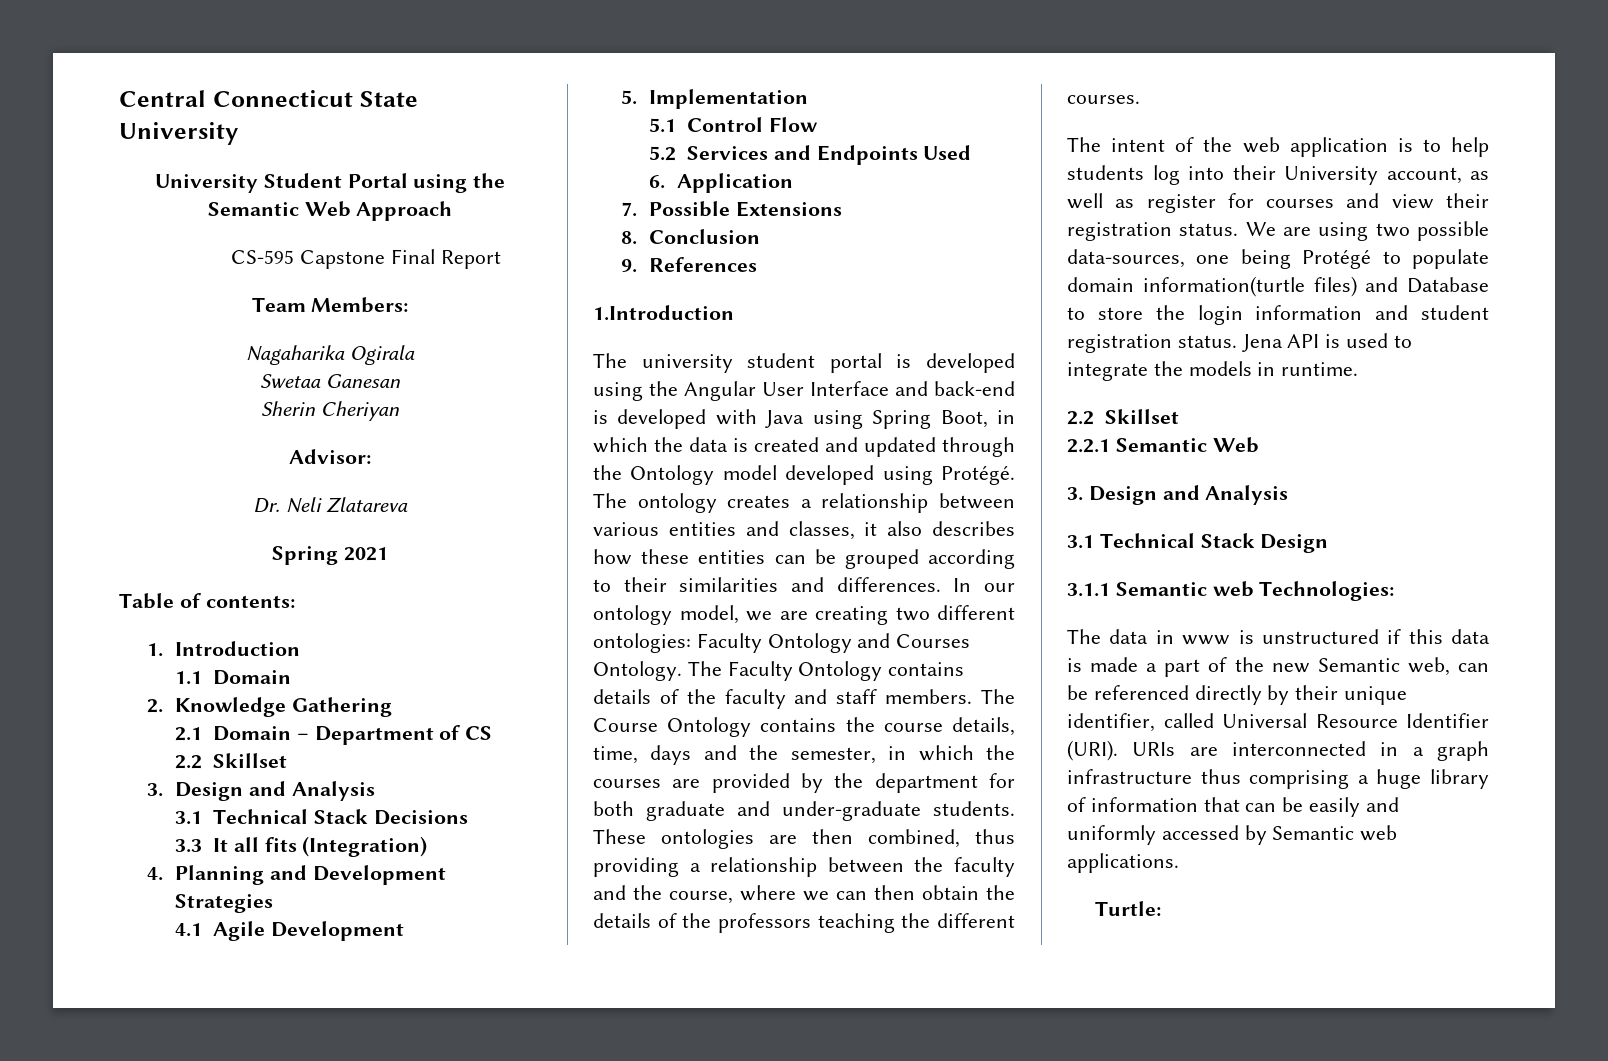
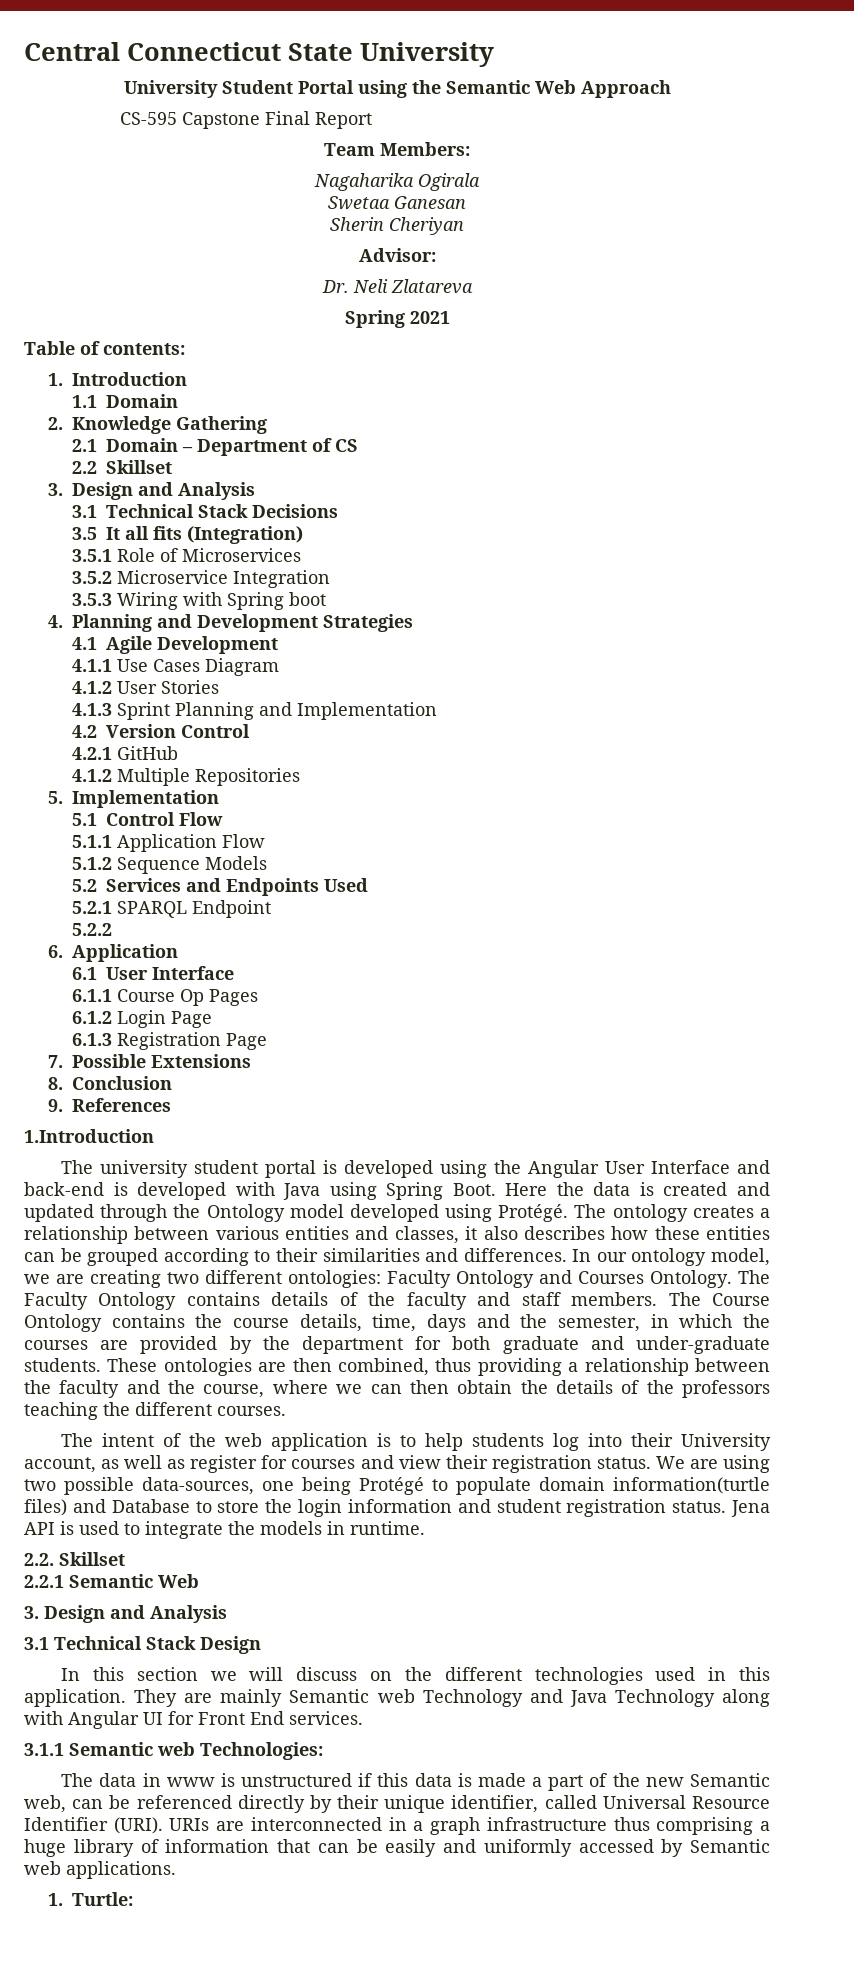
- 3.3 It all fits (Integration)
+ 3.5 It all fits (Integration)
+ 3.5.1 Role of Microservices
+ 3.5.2 Microservice Integration
+ 3.5.3 Wiring with Spring boot
+ 4.1.1 Use Cases Diagram
+ 4.1.2 User Stories
+ 4.1.3 Sprint Planning and Implementation
+ 4.2 Version Control
+ 4.2.1 GitHub
+ 4.1.2 Multiple Repositories
+ 5.1.1 Application Flow
+ 5.1.2 Sequence Models
+ 5.2.1 SPARQL Endpoint
+ 5.2.2
  6. Application
+ 6.1 User Interface
+ 6.1.1 Course Op Pages
+ 6.1.2 Login Page
+ 6.1.3 Registration Page
- The university student portal is developed using the Angular User Interface and back-end is developed with Java using Spring Boot, in which the data is created and updated through the Ontology model developed using Protégé.
+ The university student portal is developed using the Angular User Interface and back-end is developed with Java using Spring Boot. Here the data is created and updated through the Ontology model developed using Protégé.
  Jena API is used to integrate the models in runtime.
- 2.2 Skillset
+ 2.2. Skillset
+ In this section we will discuss on the different technologies used in this application. They are mainly Semantic web Technology and Java Technology along with Angular UI for Front End services.
- Turtle:
+ 1. Turtle:

